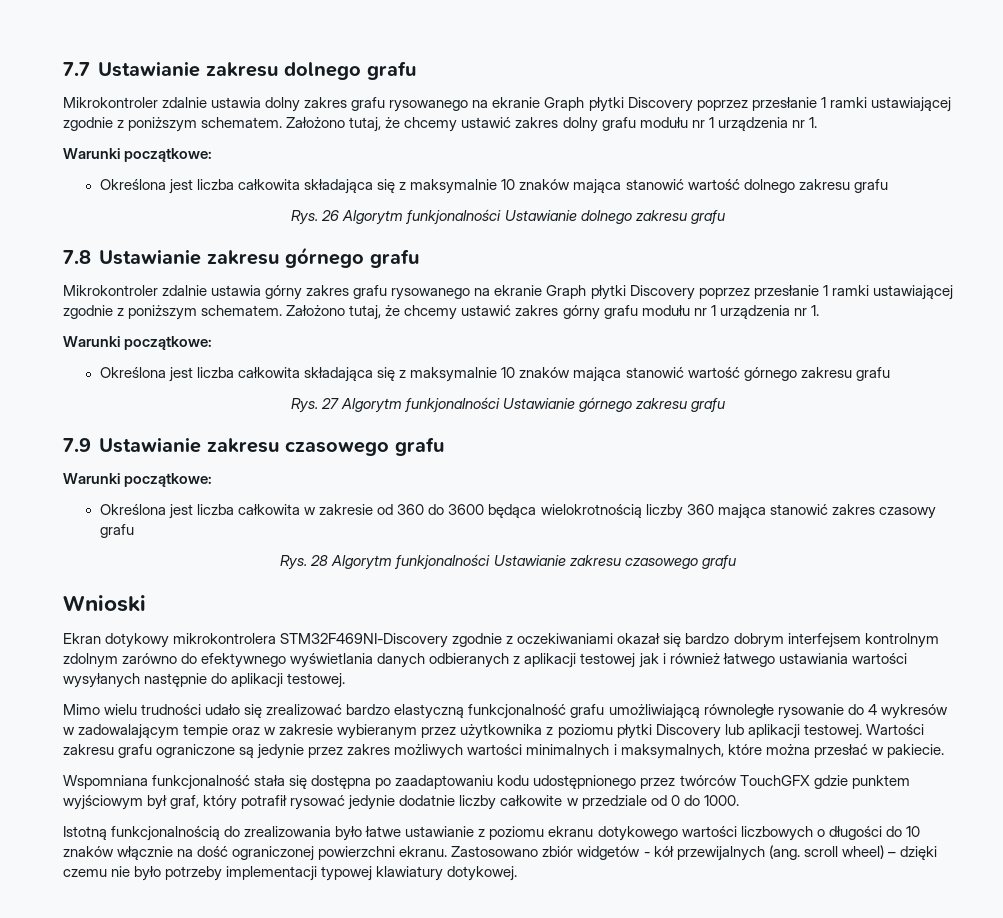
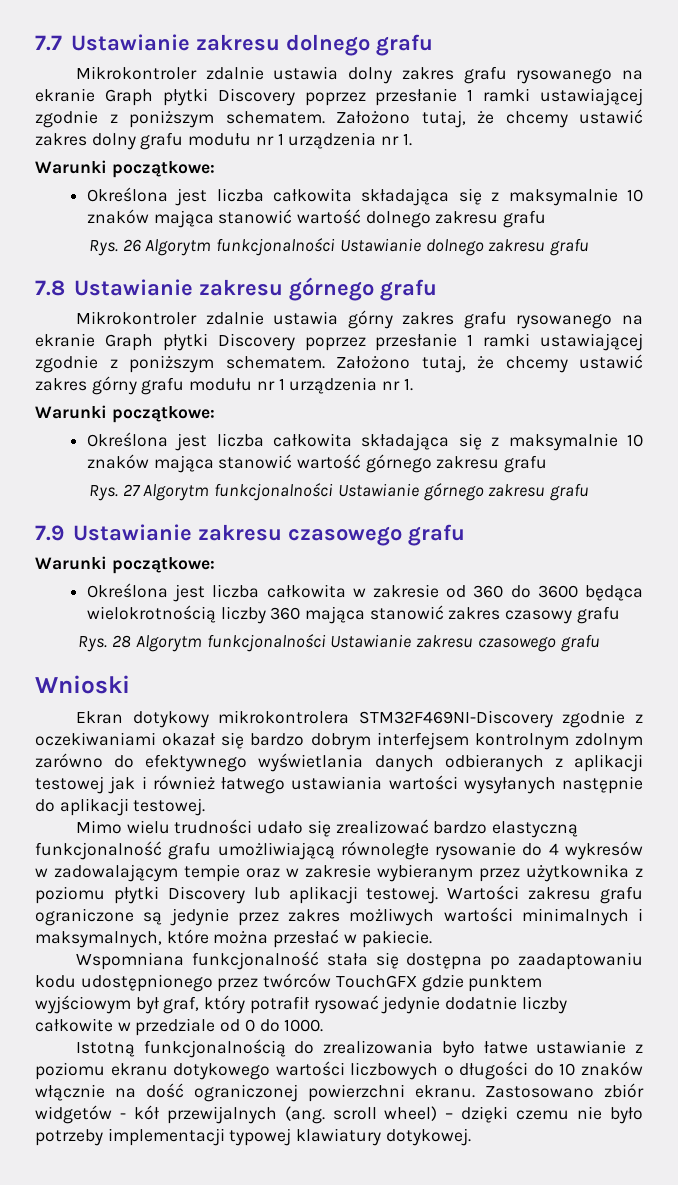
- Rys. 26 Algorytm funkjonalności Ustawianie dolnego zakresu grafu
+ Rys. 26 Algorytm funkcjonalności Ustawianie dolnego zakresu grafu
- Rys. 27 Algorytm funkjonalności Ustawianie górnego zakresu grafu
+ Rys. 27 Algorytm funkcjonalności Ustawianie górnego zakresu grafu
- Rys. 28 Algorytm funkjonalności Ustawianie zakresu czasowego grafu
+ Rys. 28 Algorytm funkcjonalności Ustawianie zakresu czasowego grafu

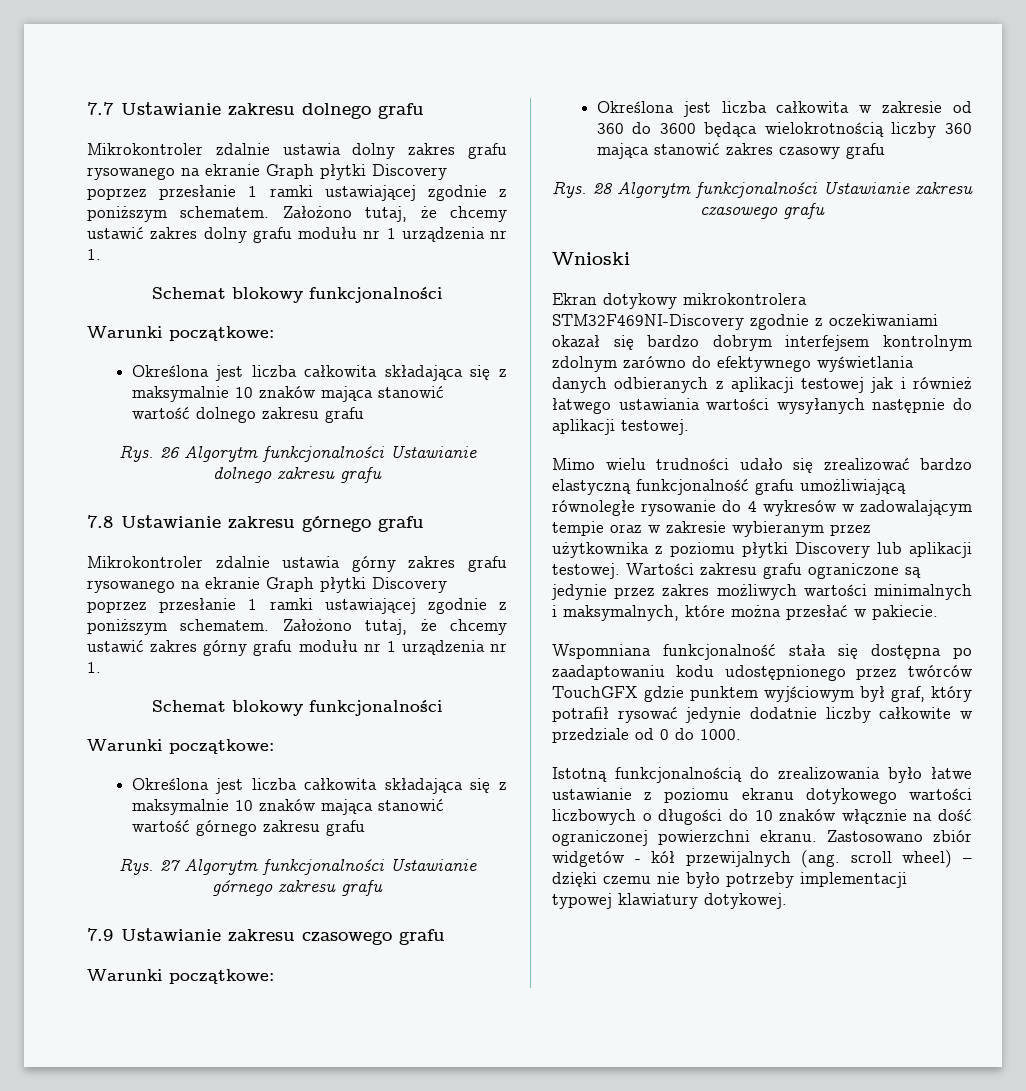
  Założono tutaj, że chcemy ustawić zakres dolny grafu modułu nr 1 urządzenia nr 1.
+ Schemat blokowy funkcjonalności
  Założono tutaj, że chcemy ustawić zakres górny grafu modułu nr 1 urządzenia nr 1.
+ Schemat blokowy funkcjonalności

